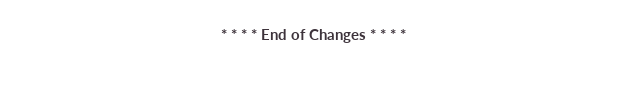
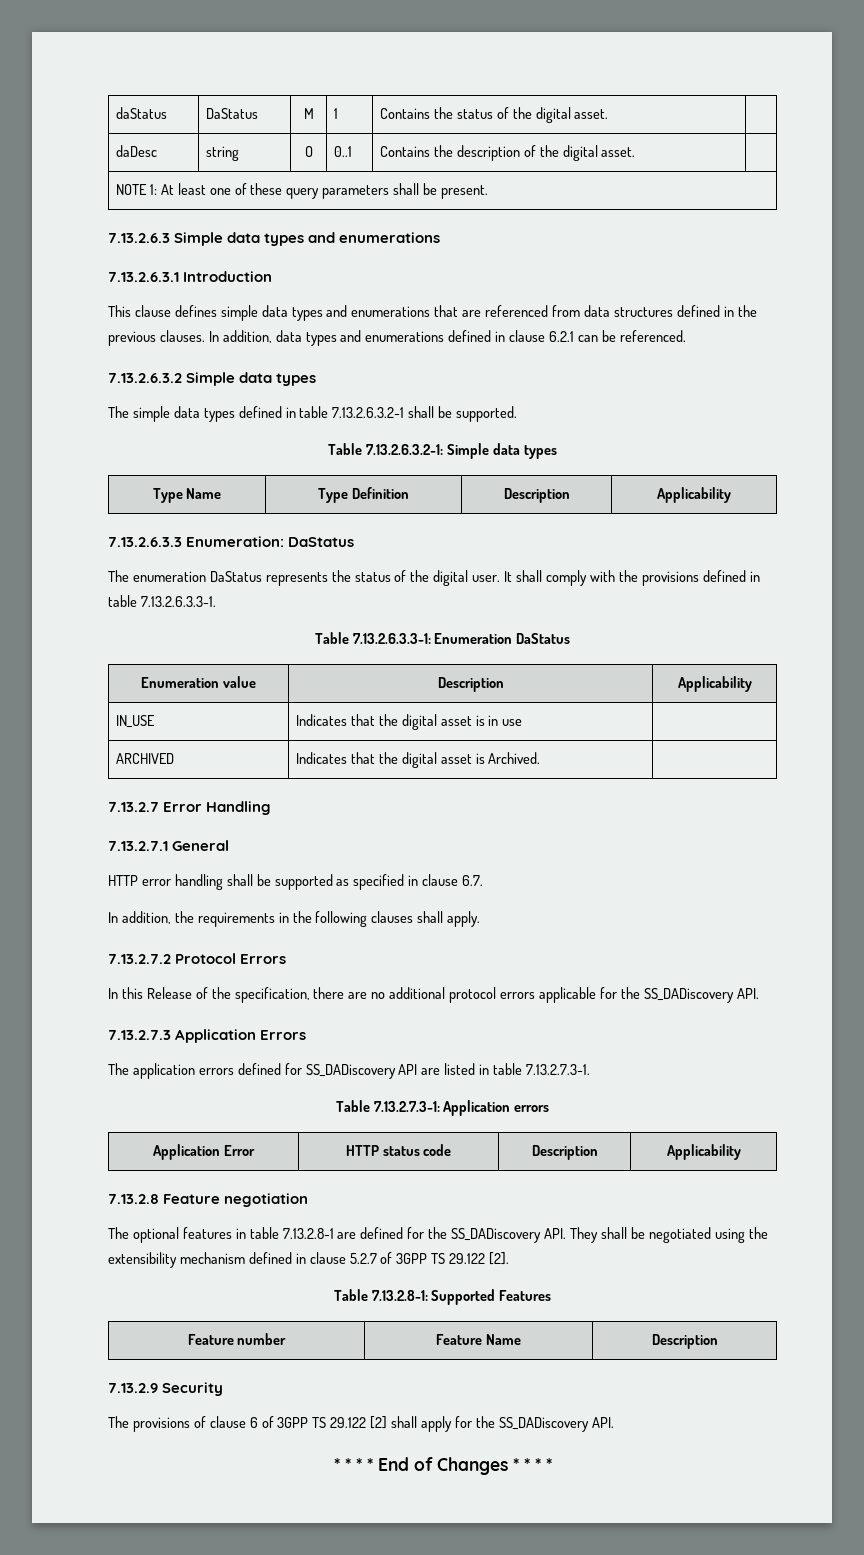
+ daStatus | DaStatus | M | 1 | Contains the status of the digital asset. |
+ daDesc | string | O | 0..1 | Contains the description of the digital asset. |
+ NOTE 1: At least one of these query parameters shall be present.
+ 7.13.2.6.3 Simple data types and enumerations
+ 7.13.2.6.3.1 Introduction
+ This clause defines simple data types and enumerations that are referenced from data structures defined in the previous clauses. In addition, data types and enumerations defined in clause 6.2.1 can be referenced.
+ 7.13.2.6.3.2 Simple data types
+ The simple data types defined in table 7.13.2.6.3.2-1 shall be supported.
+ Table 7.13.2.6.3.2-1: Simple data types
+ Type Name | Type Definition | Description | Applicability
+ 7.13.2.6.3.3 Enumeration: DaStatus
+ The enumeration DaStatus represents the status of the digital user. It shall comply with the provisions defined in table 7.13.2.6.3.3-1.
+ Table 7.13.2.6.3.3-1: Enumeration DaStatus
+ Enumeration value | Description | Applicability
+ IN_USE | Indicates that the digital asset is in use |
+ ARCHIVED | Indicates that the digital asset is Archived. |
+ 7.13.2.7 Error Handling
+ 7.13.2.7.1 General
+ HTTP error handling shall be supported as specified in clause 6.7.
+ In addition, the requirements in the following clauses shall apply.
+ 7.13.2.7.2 Protocol Errors
+ In this Release of the specification, there are no additional protocol errors applicable for the SS_DADiscovery API.
+ 7.13.2.7.3 Application Errors
+ The application errors defined for SS_DADiscovery API are listed in table 7.13.2.7.3-1.
+ Table 7.13.2.7.3-1: Application errors
+ Application Error | HTTP status code | Description | Applicability
+ 7.13.2.8 Feature negotiation
+ The optional features in table 7.13.2.8-1 are defined for the SS_DADiscovery API. They shall be negotiated using the extensibility mechanism defined in clause 5.2.7 of 3GPP TS 29.122 [2].
+ Table 7.13.2.8-1: Supported Features
+ Feature number | Feature Name | Description
+ 7.13.2.9 Security
+ The provisions of clause 6 of 3GPP TS 29.122 [2] shall apply for the SS_DADiscovery API.

